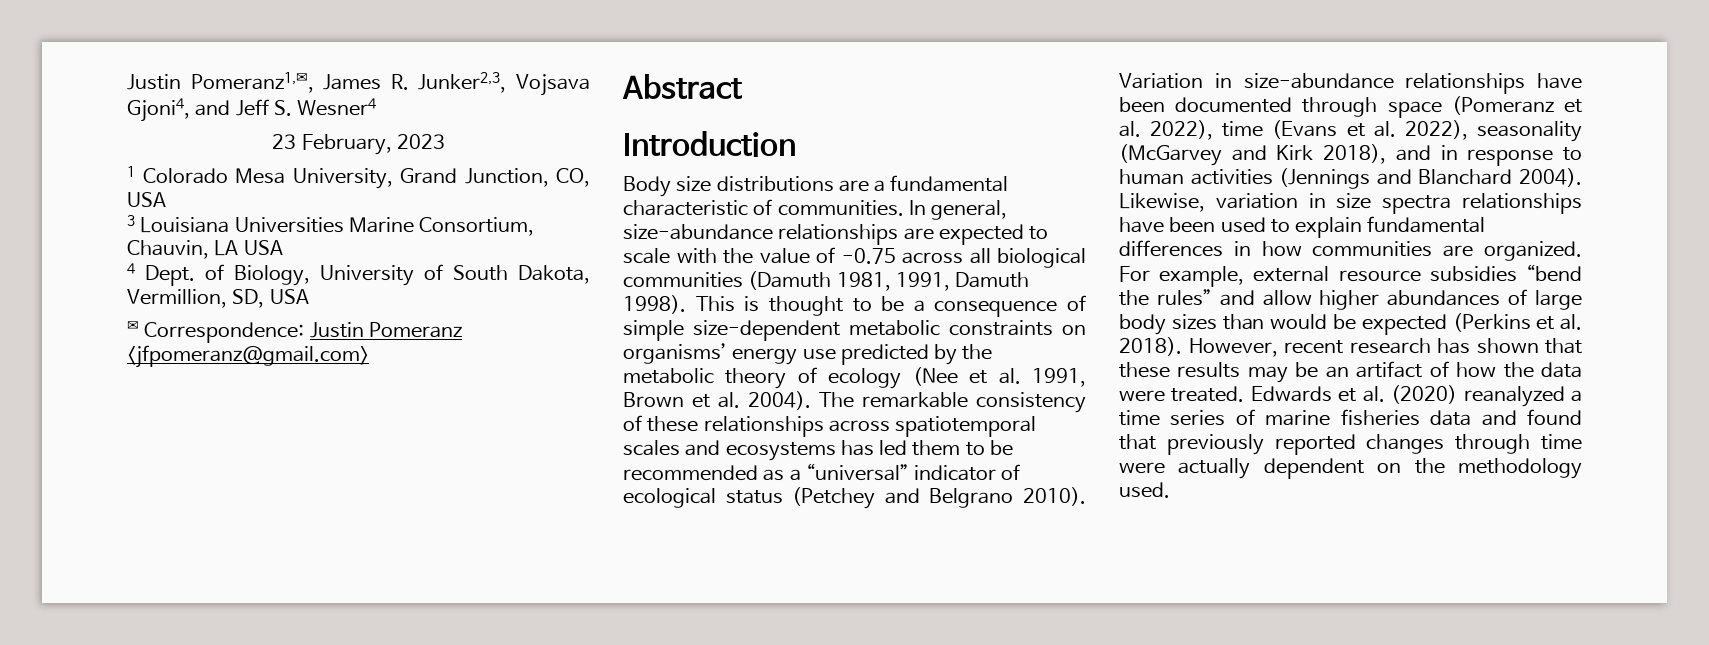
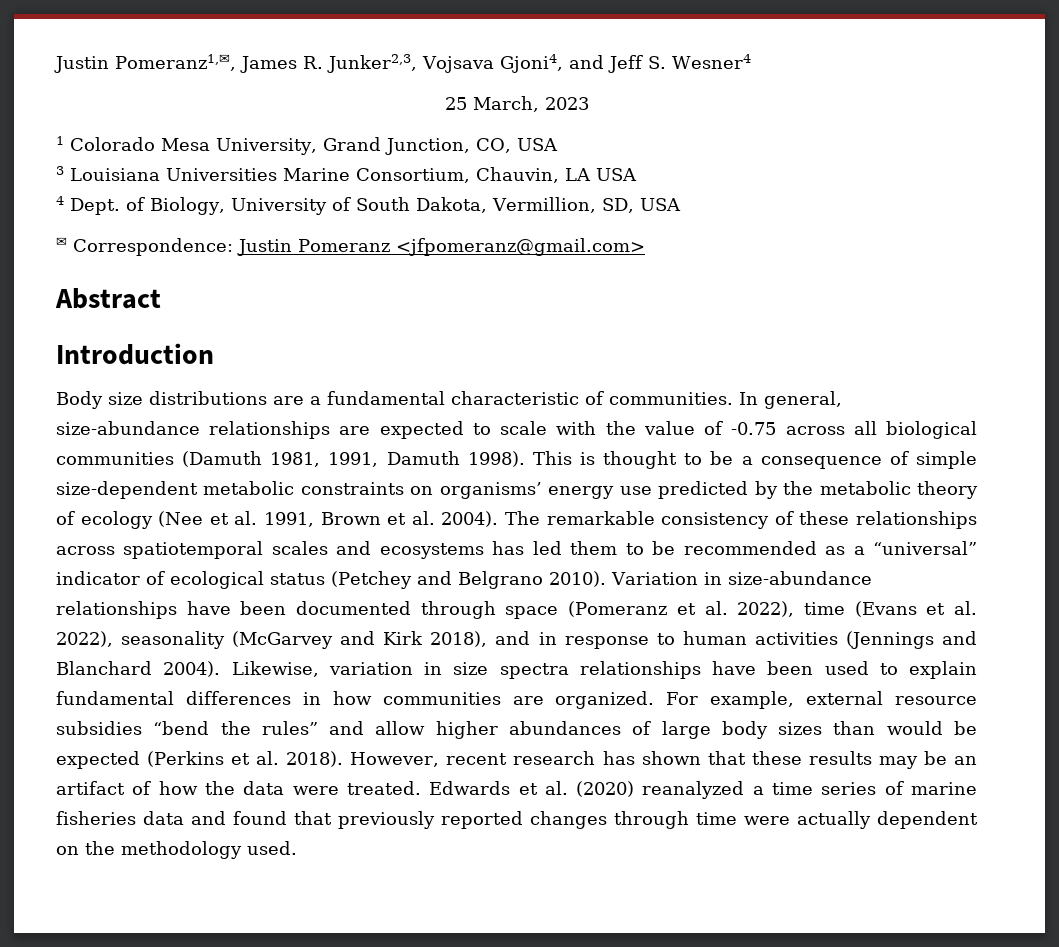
- 23 February, 2023
+ 25 March, 2023

